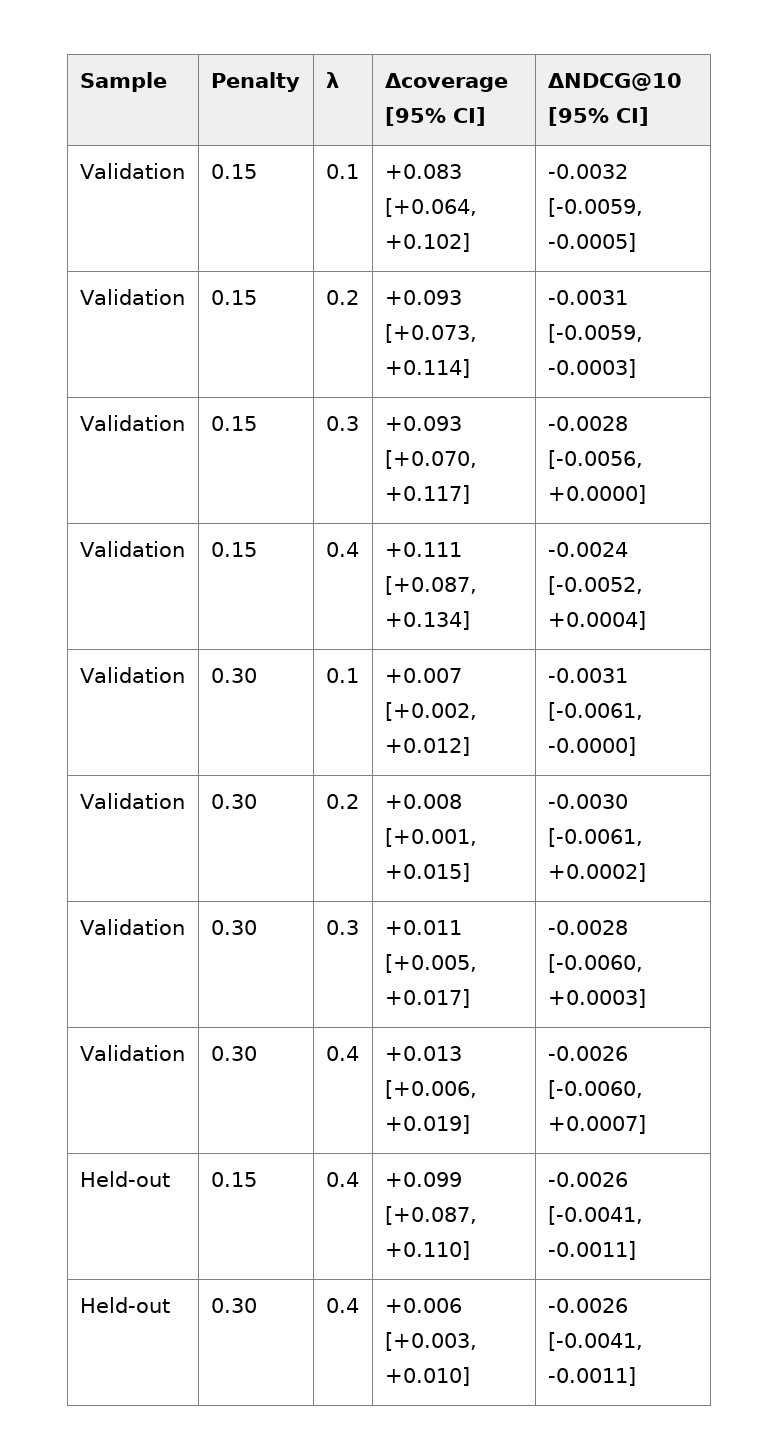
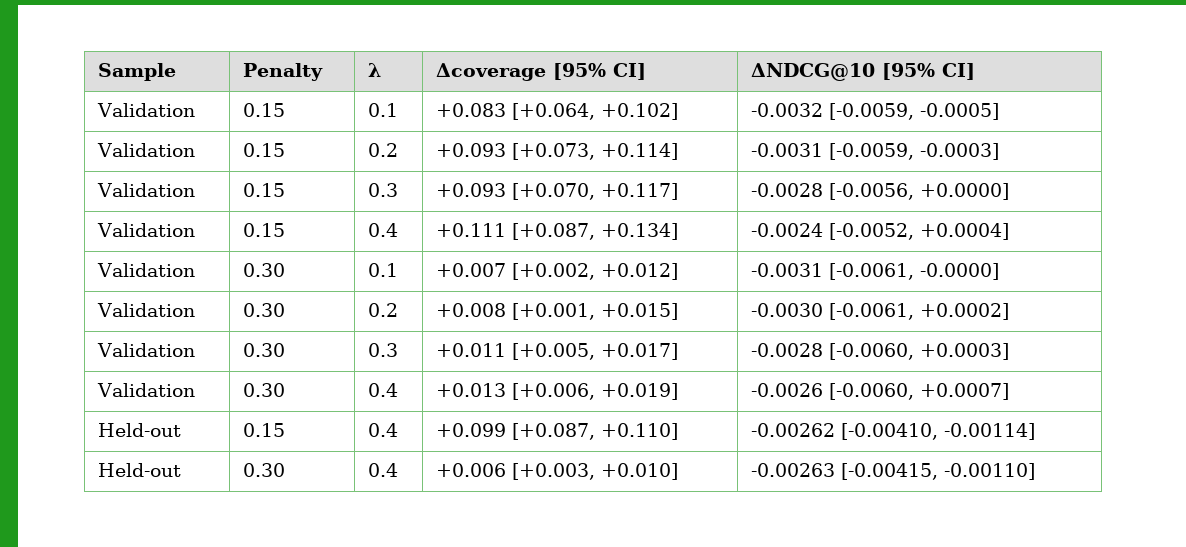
- Held-out | 0.15 | 0.4 | +0.099 [+0.087, +0.110] | -0.0026 [-0.0041, -0.0011]
+ Held-out | 0.15 | 0.4 | +0.099 [+0.087, +0.110] | -0.00262 [-0.00410, -0.00114]
- Held-out | 0.30 | 0.4 | +0.006 [+0.003, +0.010] | -0.0026 [-0.0041, -0.0011]
+ Held-out | 0.30 | 0.4 | +0.006 [+0.003, +0.010] | -0.00263 [-0.00415, -0.00110]

